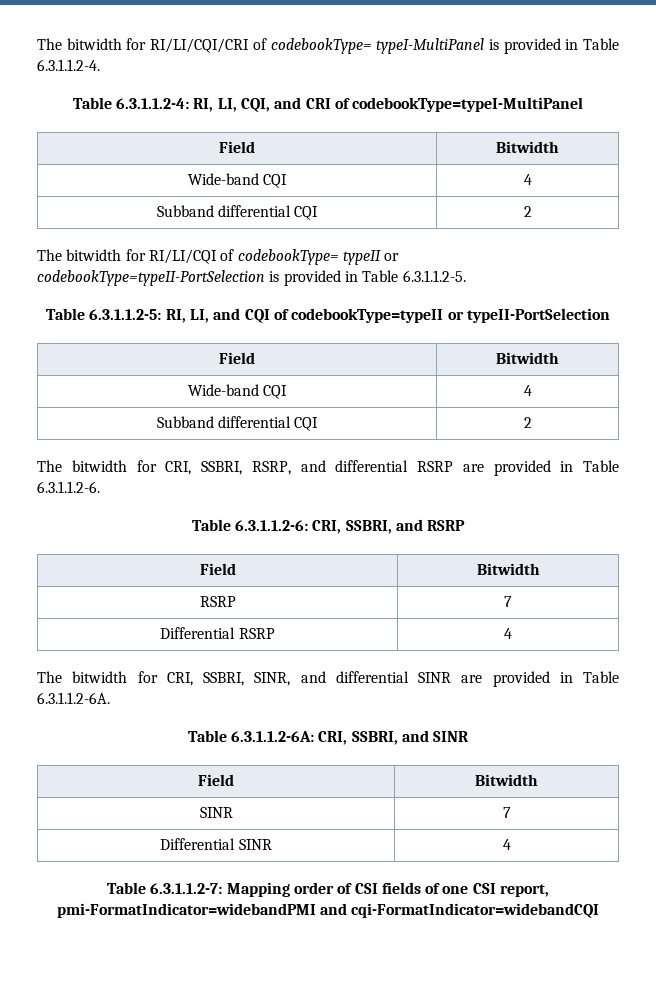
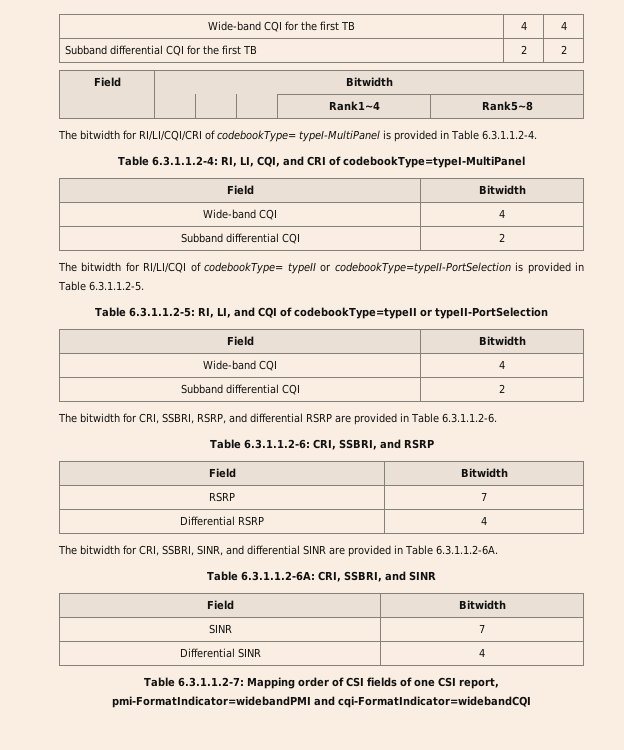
+ Wide-band CQI for the first TB | 4 | 4
+ Subband differential CQI for the first TB | 2 | 2
+ Field | Bitwidth
+ | | | | Rank1~4 | Rank5~8

